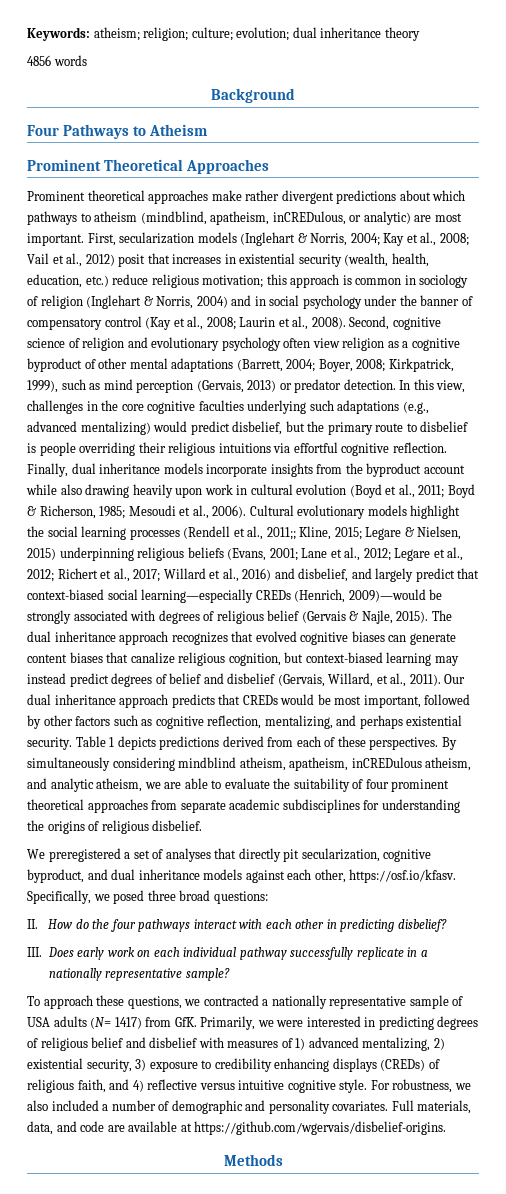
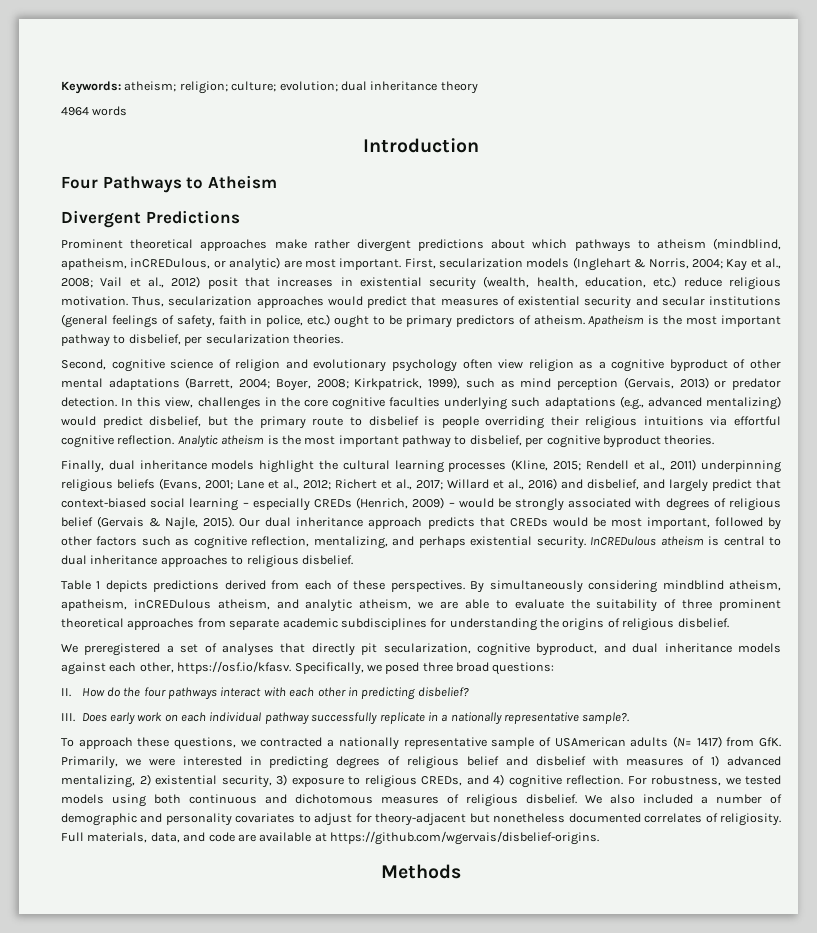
- 4856 words
+ 4964 words
- Background
+ Introduction
- Prominent Theoretical Approaches
+ Divergent Predictions
- Vail et al., 2012) posit that increases in existential security (wealth, health, education, etc.) reduce religious motivation; this approach is common in sociology of religion (Inglehart & Norris, 2004) and in social psychology under the banner of compensatory control (Kay et al., 2008; Laurin et al., 2008). Second, cognitive science of religion and evolutionary psychology often view religion as a cognitive byproduct of other mental adaptations (Barrett, 2004;
+ Vail et al., 2012) posit that increases in existential security (wealth, health, education, etc.) reduce religious motivation. Thus, secularization approaches would predict that measures of existential security and secular institutions (general feelings of safety, faith in police, etc.) ought to be primary predictors of atheism. Apatheism is the most important pathway to disbelief, per secularization theories.
+ Second, cognitive science of religion and evolutionary psychology often view religion as a cognitive byproduct of other mental adaptations (Barrett, 2004;
- Finally, dual inheritance models incorporate insights from the byproduct account while also drawing heavily upon work in cultural evolution (Boyd et al., 2011; Boyd & Richerson, 1985; Mesoudi et al., 2006). Cultural evolutionary models highlight the social learning processes (Rendell et al., 2011;; Kline, 2015; Legare & Nielsen, 2015) underpinning religious beliefs (Evans, 2001; Lane et al., 2012; Legare et al., 2012; Richert et al., 2017; Willard et al., 2016) and disbelief, and largely predict that context-biased social learning—especially CREDs (Henrich, 2009)—would be strongly associated with degrees of religious belief (Gervais & Najle, 2015).
+ Analytic atheism is the most important pathway to disbelief, per cognitive byproduct theories.
+ Finally, dual inheritance models highlight the cultural learning processes (Kline, 2015; Rendell et al., 2011) underpinning religious beliefs (Evans, 2001; Lane et al., 2012; Richert et al., 2017; Willard et al., 2016) and disbelief, and largely predict that context-biased social learning – especially CREDs (Henrich, 2009) – would be strongly associated with degrees of religious belief (Gervais & Najle, 2015).
- The dual inheritance approach recognizes that evolved cognitive biases can generate content biases that canalize religious cognition, but context-biased learning may instead predict degrees of belief and disbelief (Gervais, Willard, et al., 2011).
- Our dual inheritance approach predicts that CREDs would be most important, followed by other factors such as cognitive reflection, mentalizing, and perhaps existential security. Table 1 depicts predictions derived from each of these perspectives.
+ Our dual inheritance approach predicts that CREDs would be most important, followed by other factors such as cognitive reflection, mentalizing, and perhaps existential security. InCREDulous atheism is central to dual inheritance approaches to religious disbelief.
+ Table 1 depicts predictions derived from each of these perspectives.
- By simultaneously considering mindblind atheism, apatheism, inCREDulous atheism, and analytic atheism, we are able to evaluate the suitability of four prominent theoretical approaches from separate academic subdisciplines for understanding the origins of religious disbelief.
+ By simultaneously considering mindblind atheism, apatheism, inCREDulous atheism, and analytic atheism, we are able to evaluate the suitability of three prominent theoretical approaches from separate academic subdisciplines for understanding the origins of religious disbelief.
- III. Does early work on each individual pathway successfully replicate in a nationally representative sample?
+ III. Does early work on each individual pathway successfully replicate in a nationally representative sample?.
- To approach these questions, we contracted a nationally representative sample of USA adults (N= 1417) from GfK. Primarily, we were interested in predicting degrees of religious belief and disbelief with measures of 1) advanced mentalizing, 2) existential security, 3) exposure to credibility enhancing displays (CREDs) of religious faith, and 4) reflective versus intuitive cognitive style. For robustness, we also included a number of demographic and personality covariates.
+ To approach these questions, we contracted a nationally representative sample of USAmerican adults (N= 1417) from GfK. Primarily, we were interested in predicting degrees of religious belief and disbelief with measures of 1) advanced mentalizing, 2) existential security, 3) exposure to religious CREDs, and 4) cognitive reflection. For robustness, we tested models using both continuous and dichotomous measures of religious disbelief. We also included a number of demographic and personality covariates to adjust for theory-adjacent but nonetheless documented correlates of religiosity.

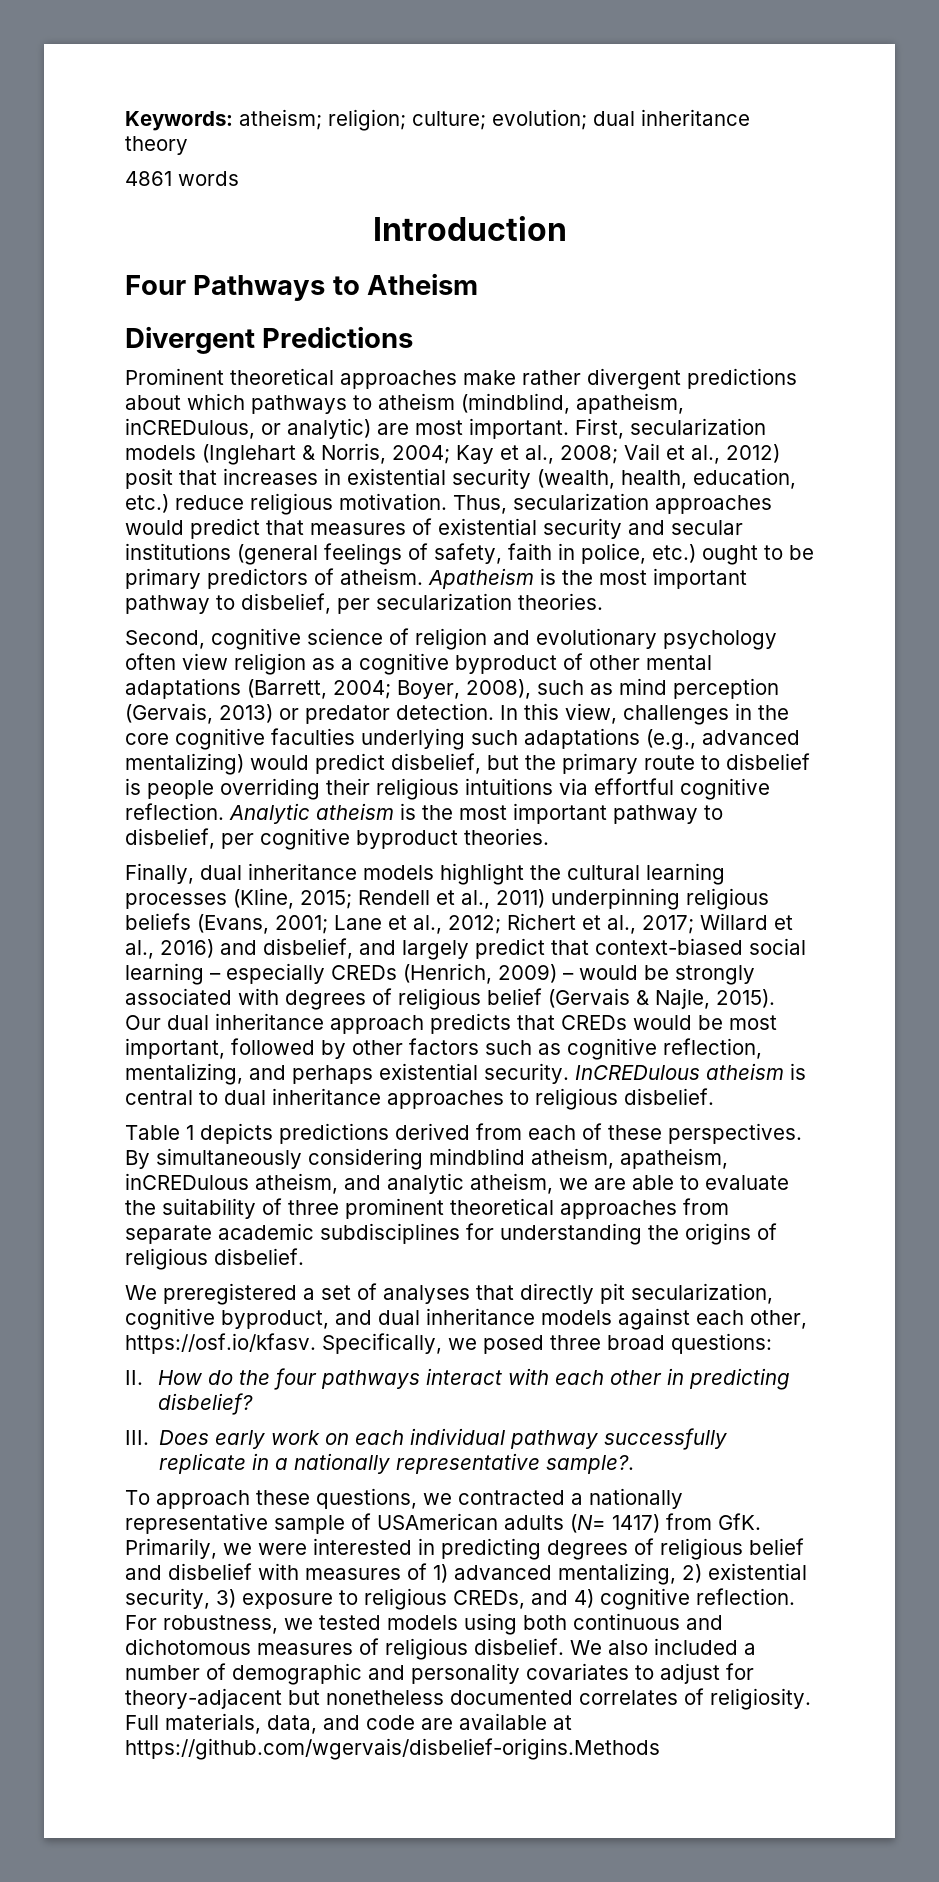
- 4964 words
+ 4861 words
- Second, cognitive science of religion and evolutionary psychology often view religion as a cognitive byproduct of other mental adaptations (Barrett, 2004; Boyer, 2008; Kirkpatrick, 1999), such as mind perception (Gervais, 2013) or predator detection.
+ Second, cognitive science of religion and evolutionary psychology often view religion as a cognitive byproduct of other mental adaptations (Barrett, 2004; Boyer, 2008), such as mind perception (Gervais, 2013) or predator detection.
- Full materials, data, and code are available at https://github.com/wgervais/disbelief-origins.
- Methods
+ Full materials, data, and code are available at https://github.com/wgervais/disbelief-origins.Methods

